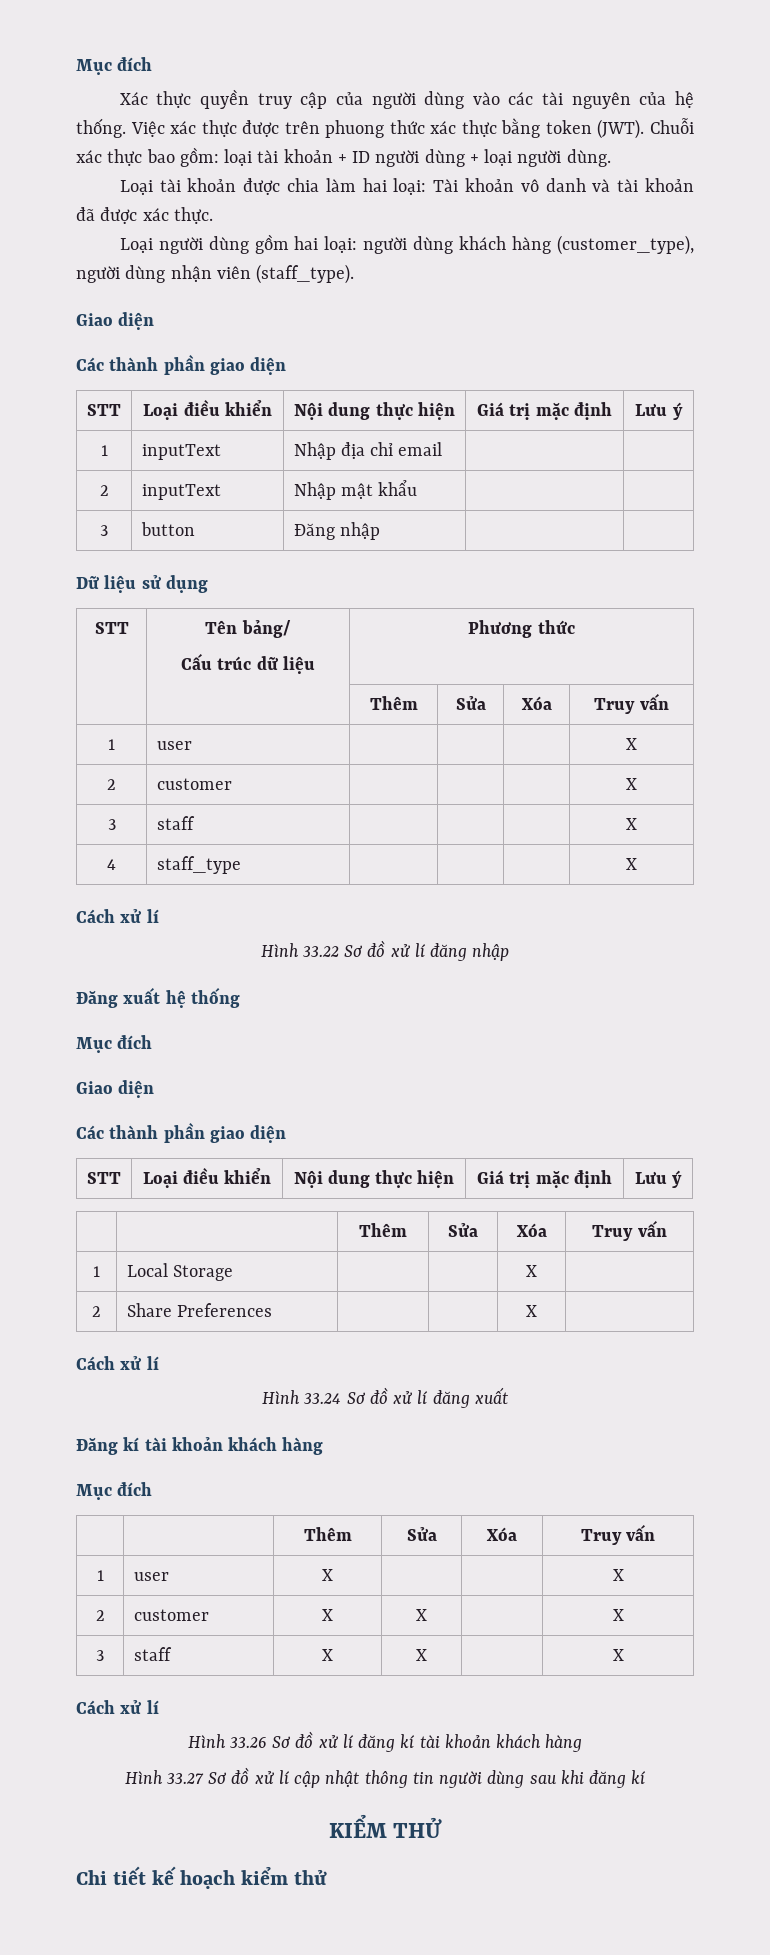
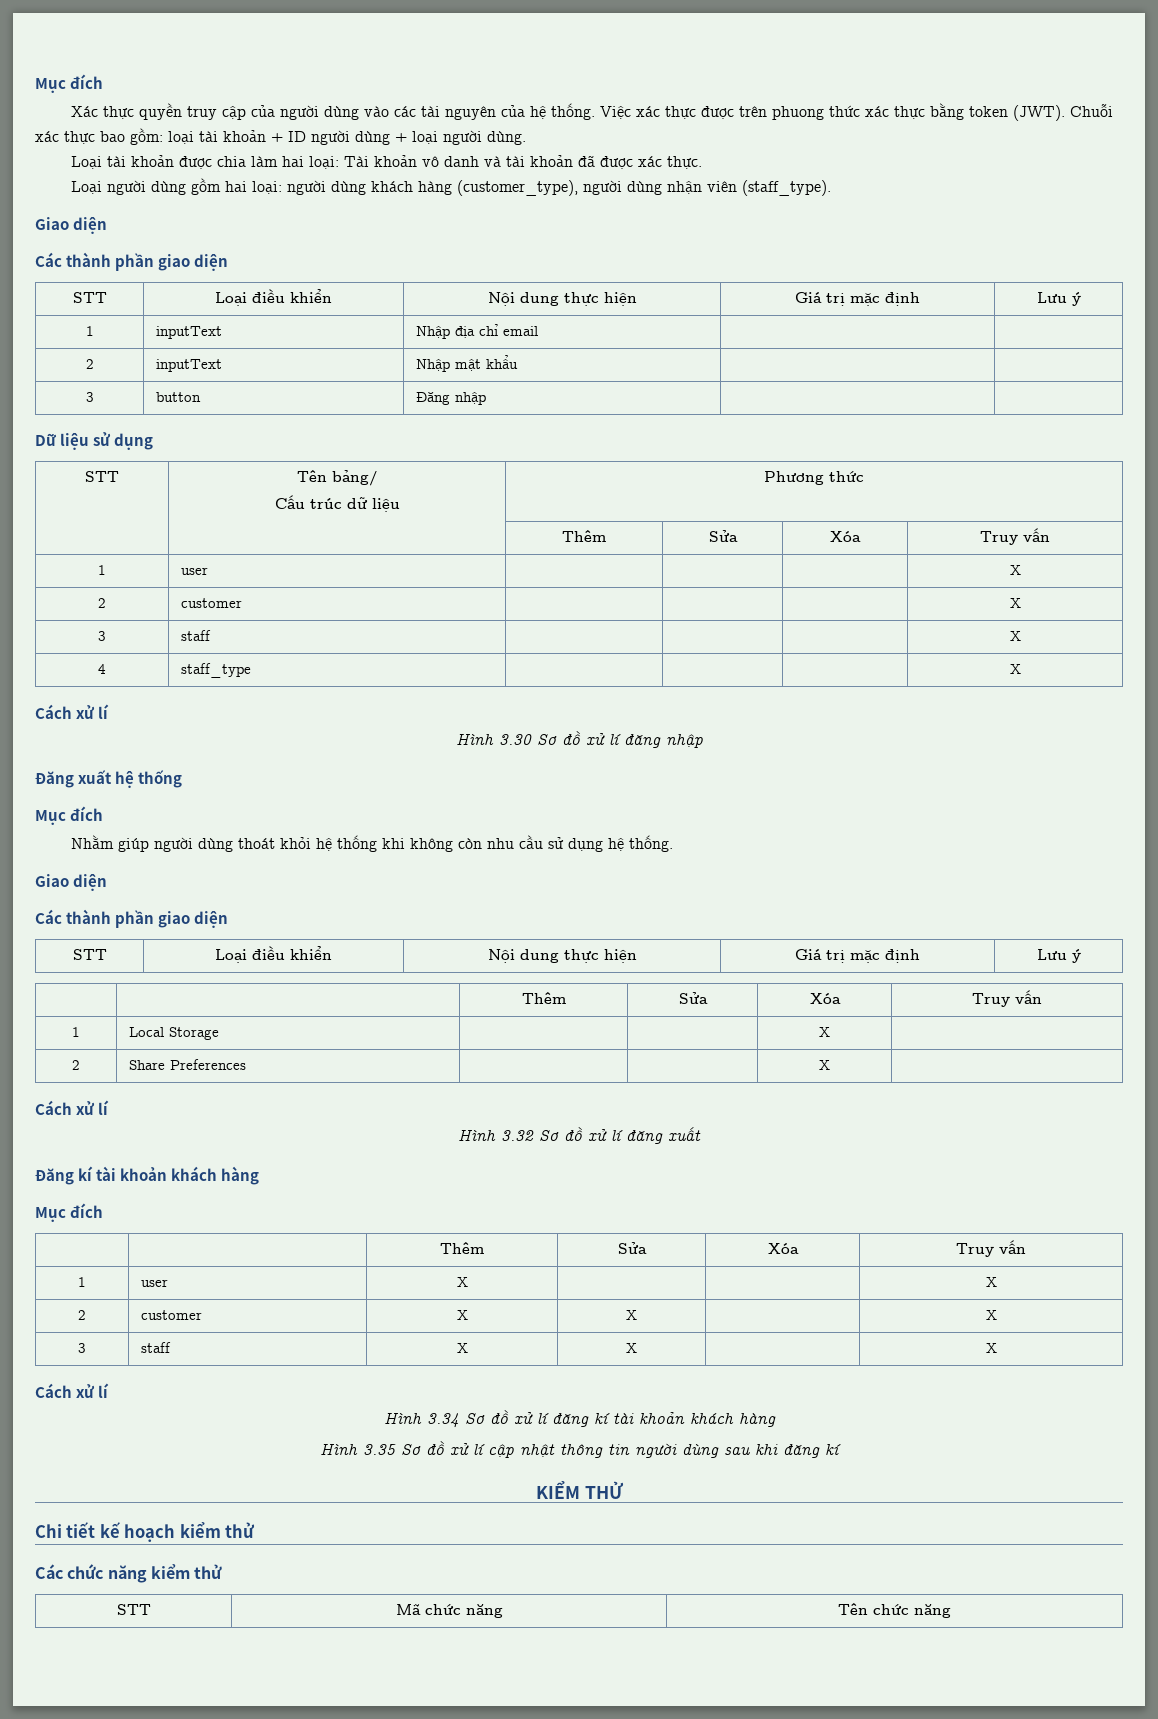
- Hình 33.22 Sơ đồ xử lí đăng nhập
+ Hình 3.30 Sơ đồ xử lí đăng nhập
+ Nhằm giúp người dùng thoát khỏi hệ thống khi không còn nhu cầu sử dụng hệ thống.
- Hình 33.24 Sơ đồ xử lí đăng xuất
+ Hình 3.32 Sơ đồ xử lí đăng xuất
- Hình 33.26 Sơ đồ xử lí đăng kí tài khoản khách hàng
+ Hình 3.34 Sơ đồ xử lí đăng kí tài khoản khách hàng
- Hình 33.27 Sơ đồ xử lí cập nhật thông tin người dùng sau khi đăng kí
+ Hình 3.35 Sơ đồ xử lí cập nhật thông tin người dùng sau khi đăng kí
+ Các chức năng kiểm thử
+ STT | Mã chức năng | Tên chức năng

